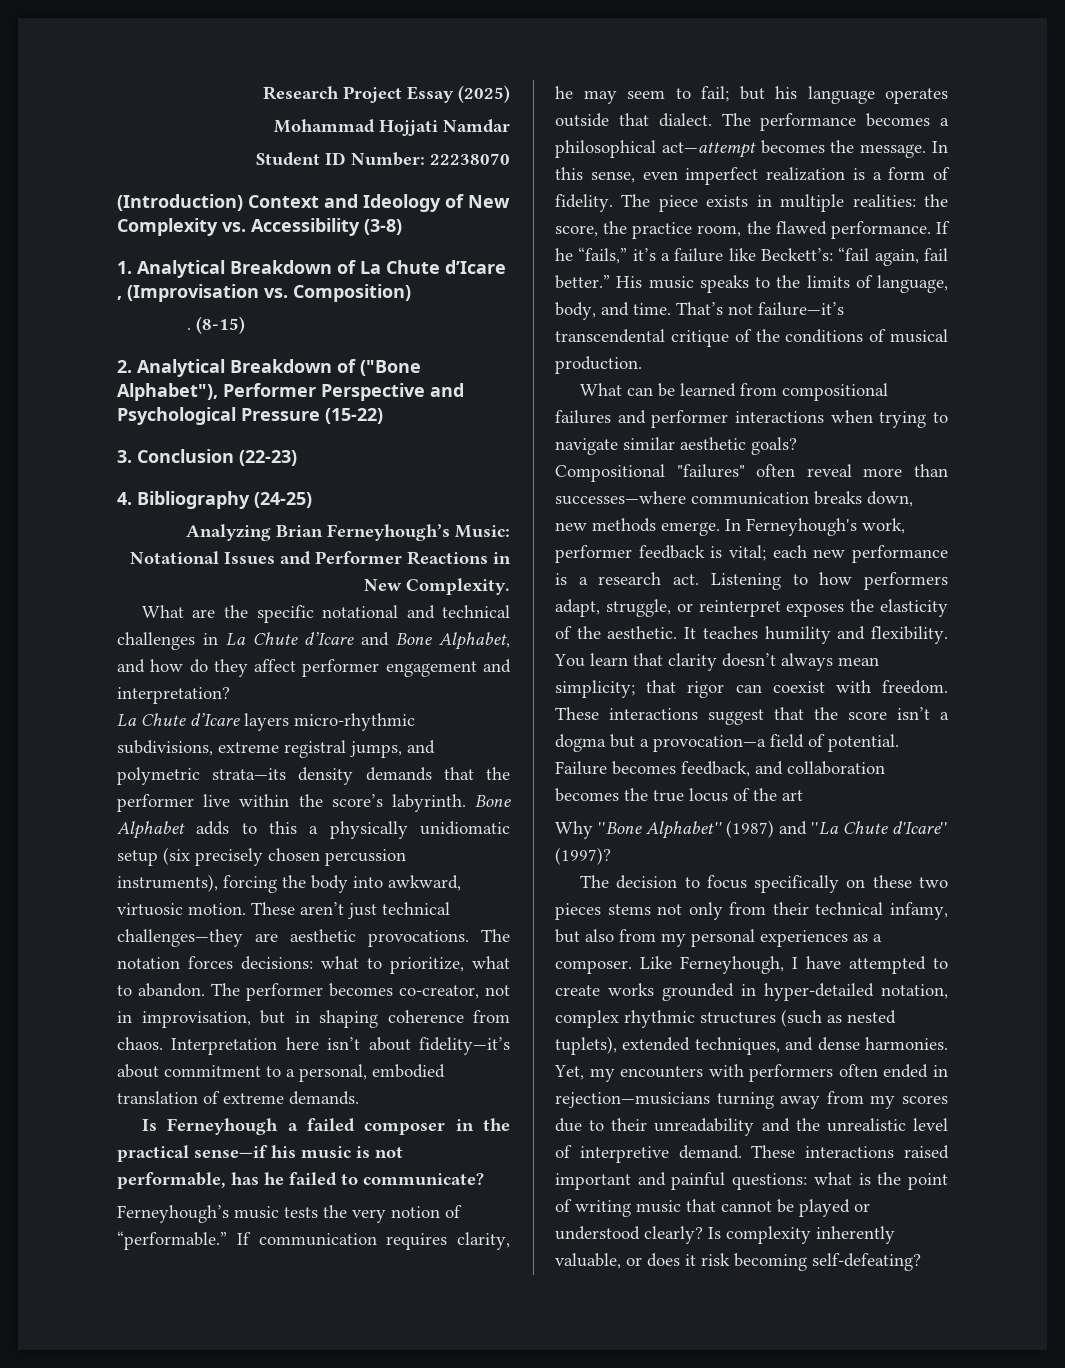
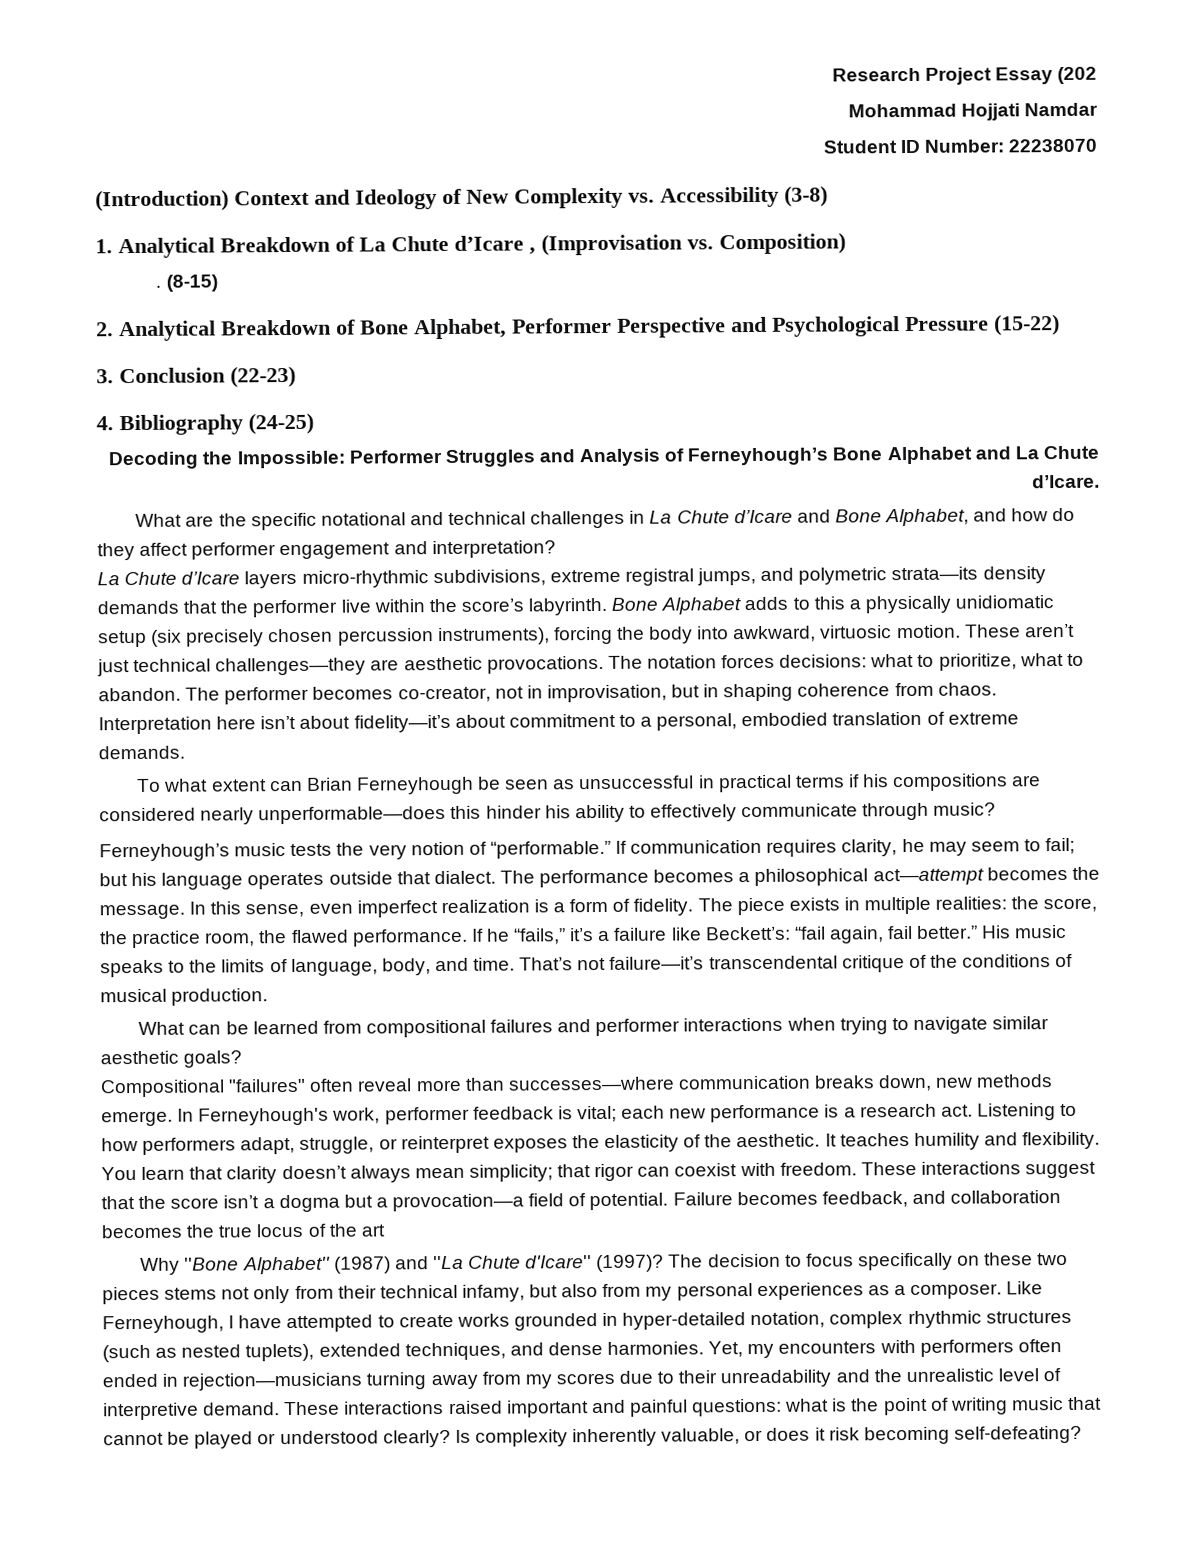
- Research Project Essay (2025)
+ Research Project Essay (202
- 2. Analytical Breakdown of ("Bone Alphabet"), Performer Perspective and Psychological Pressure (15-22)
+ 2. Analytical Breakdown of Bone Alphabet, Performer Perspective and Psychological Pressure (15-22)
- Analyzing Brian Ferneyhough’s Music: Notational Issues and Performer Reactions in New Complexity.
+ Decoding the Impossible: Performer Struggles and Analysis of Ferneyhough’s Bone Alphabet and La Chute d’Icare.
- Is Ferneyhough a failed composer in the practical sense—if his music is not performable, has he failed to communicate?
+ To what extent can Brian Ferneyhough be seen as unsuccessful in practical terms if his compositions are considered nearly unperformable—does this hinder his ability to effectively communicate through music?
- Why ''Bone Alphabet'' (1987) and ''La Chute d'Icare'' (1997)?
- The decision to focus specifically on these two pieces stems not only from their technical infamy, but also from my personal experiences as a composer.
+ Why ''Bone Alphabet'' (1987) and ''La Chute d'Icare'' (1997)? The decision to focus specifically on these two pieces stems not only from their technical infamy, but also from my personal experiences as a composer.

